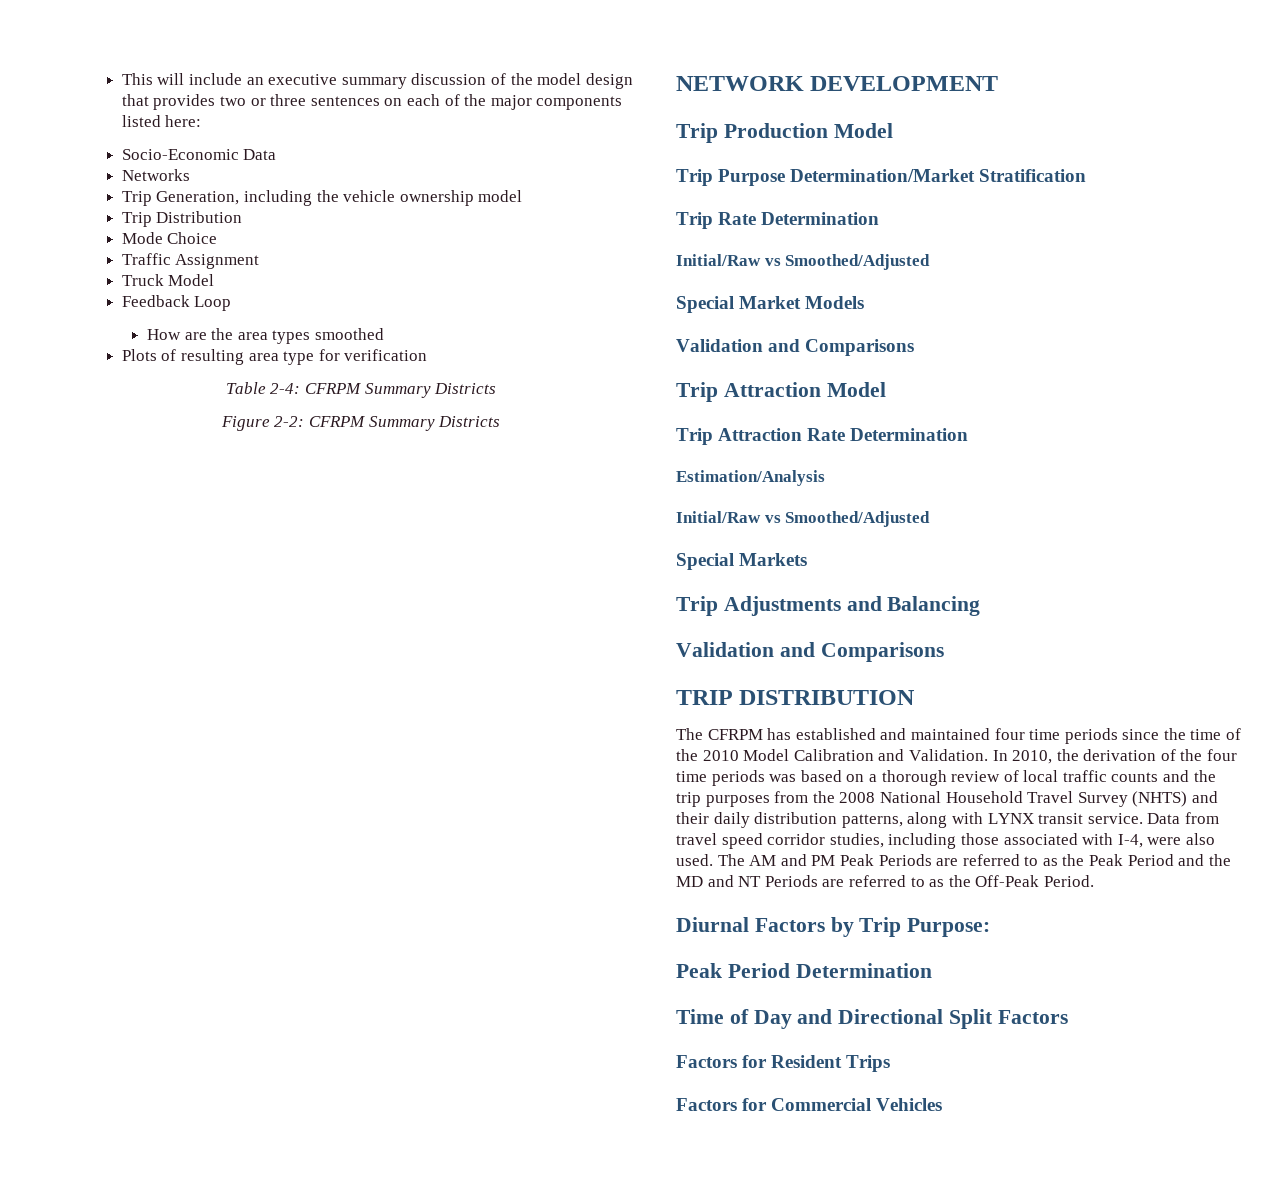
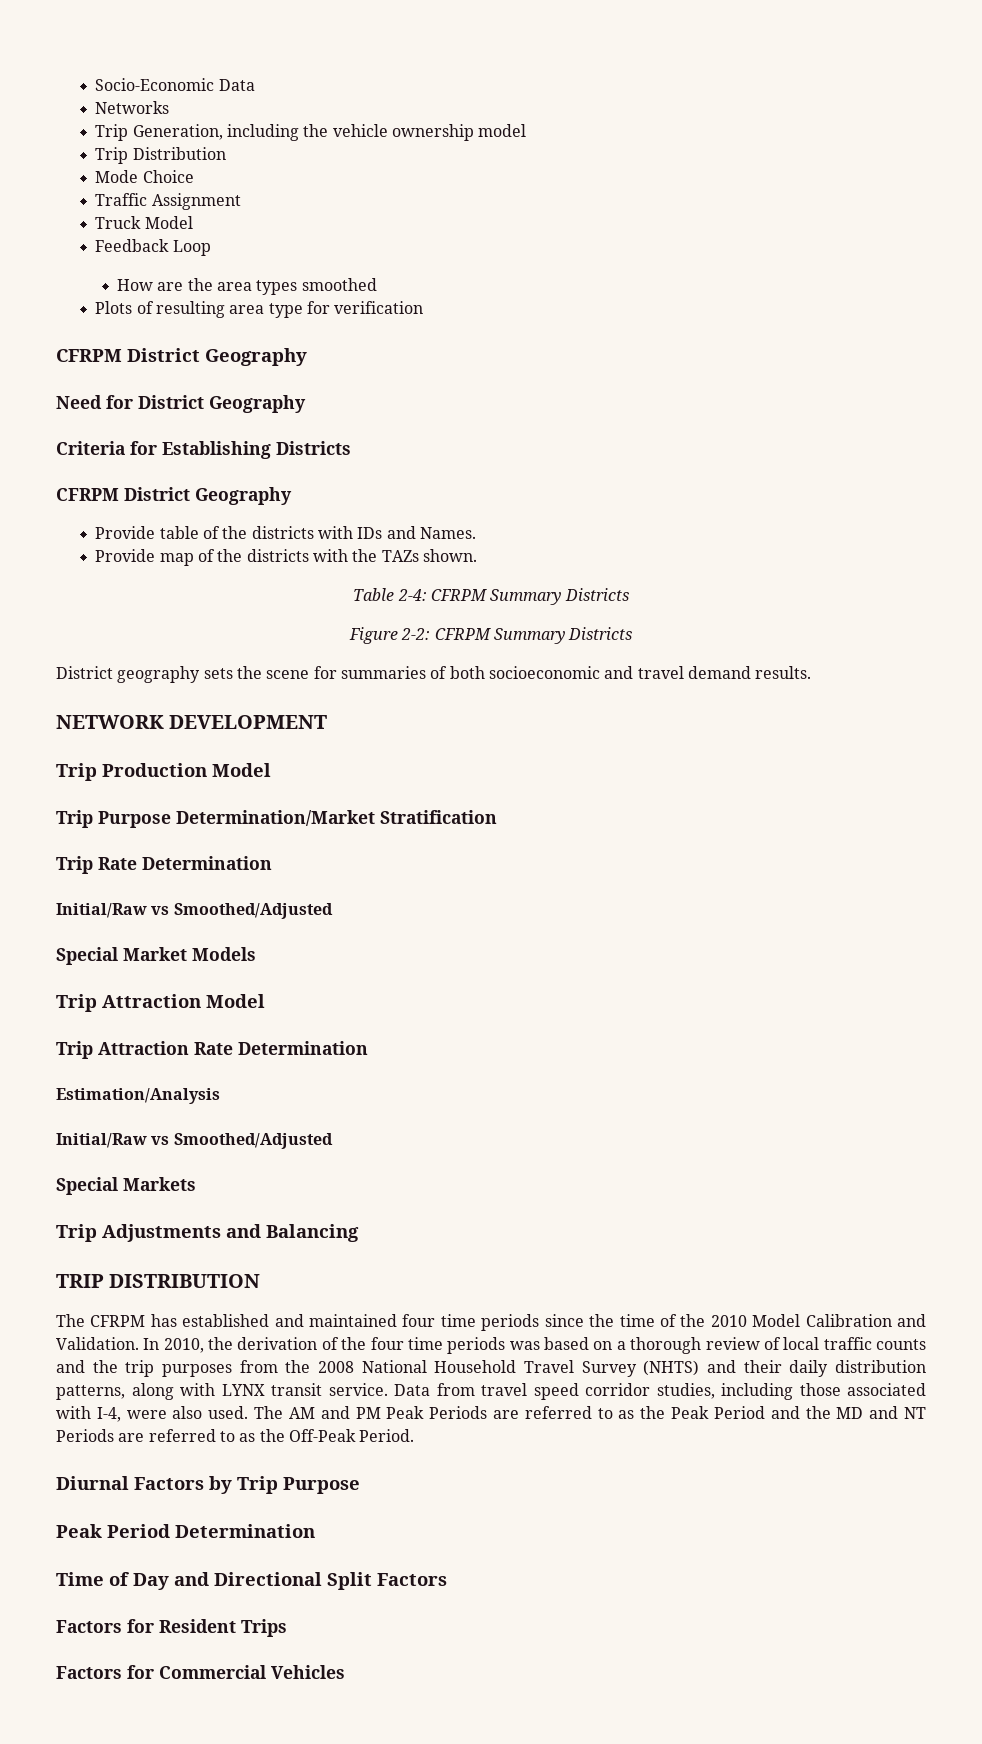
- This will include an executive summary discussion of the model design that provides two or three sentences on each of the major components listed here:
  Plots of resulting area type for verification
+ CFRPM District Geography
+ Need for District Geography
+ Criteria for Establishing Districts
+ CFRPM District Geography
+ Provide table of the districts with IDs and Names.
+ Provide map of the districts with the TAZs shown.
+ District geography sets the scene for summaries of both socioeconomic and travel demand results.
  Special Market Models
- Validation and Comparisons
  Trip Adjustments and Balancing
- Validation and Comparisons
- Diurnal Factors by Trip Purpose:
+ Diurnal Factors by Trip Purpose

